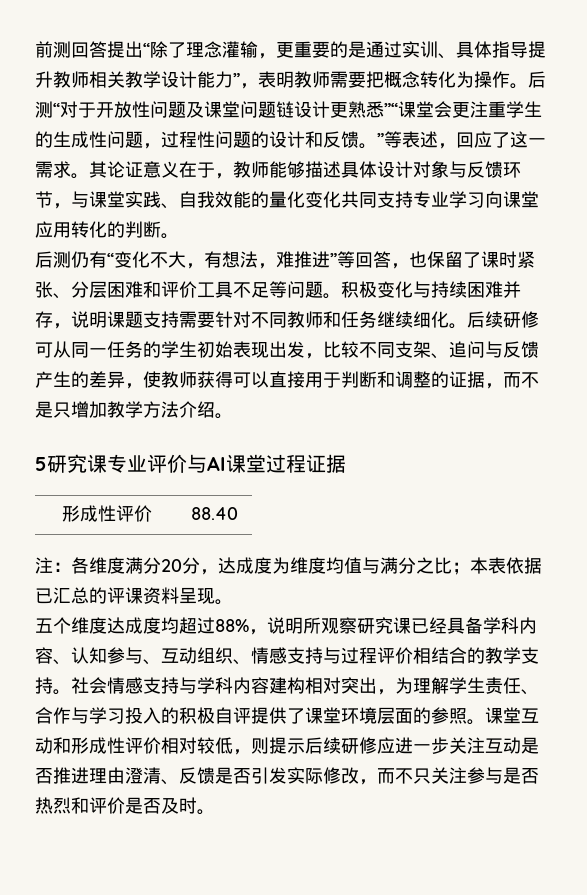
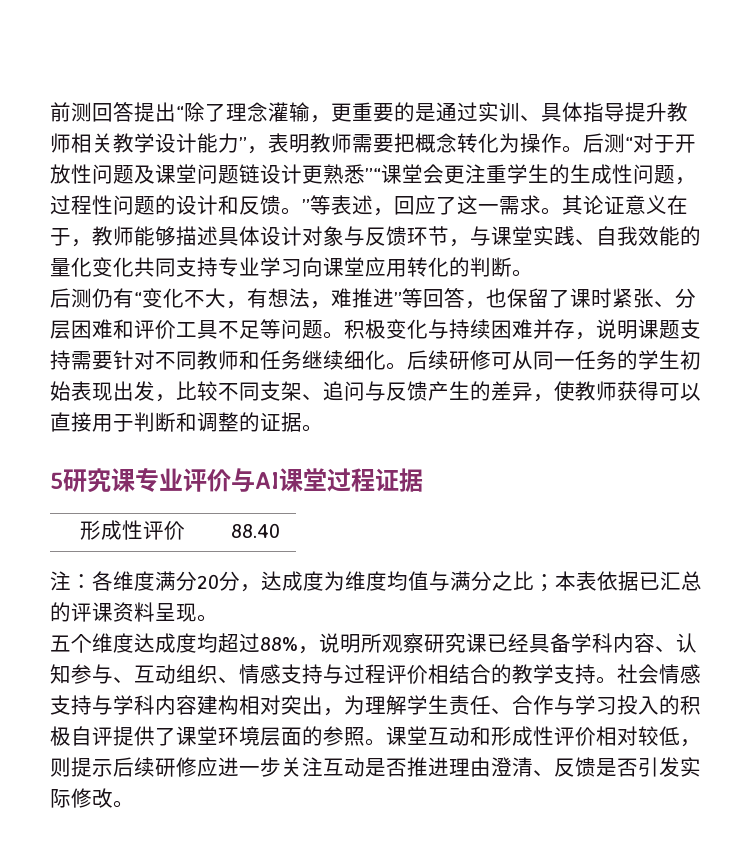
- 后续研修可从同一任务的学生初始表现出发，比较不同支架、追问与反馈产生的差异，使教师获得可以直接用于判断和调整的证据，而不是只增加教学方法介绍。
+ 后续研修可从同一任务的学生初始表现出发，比较不同支架、追问与反馈产生的差异，使教师获得可以直接用于判断和调整的证据。
- 课堂互动和形成性评价相对较低，则提示后续研修应进一步关注互动是否推进理由澄清、反馈是否引发实际修改，而不只关注参与是否热烈和评价是否及时。
+ 课堂互动和形成性评价相对较低，则提示后续研修应进一步关注互动是否推进理由澄清、反馈是否引发实际修改。

